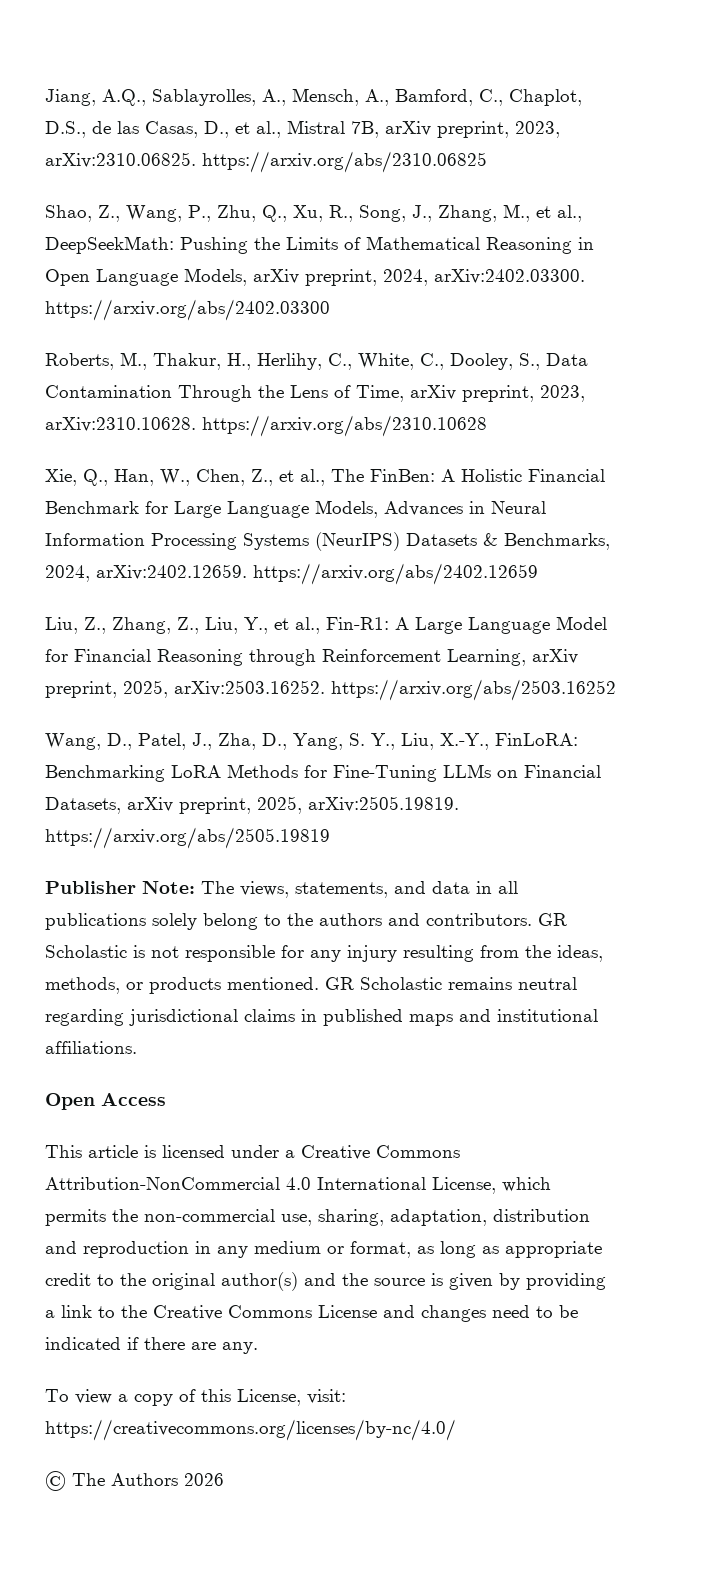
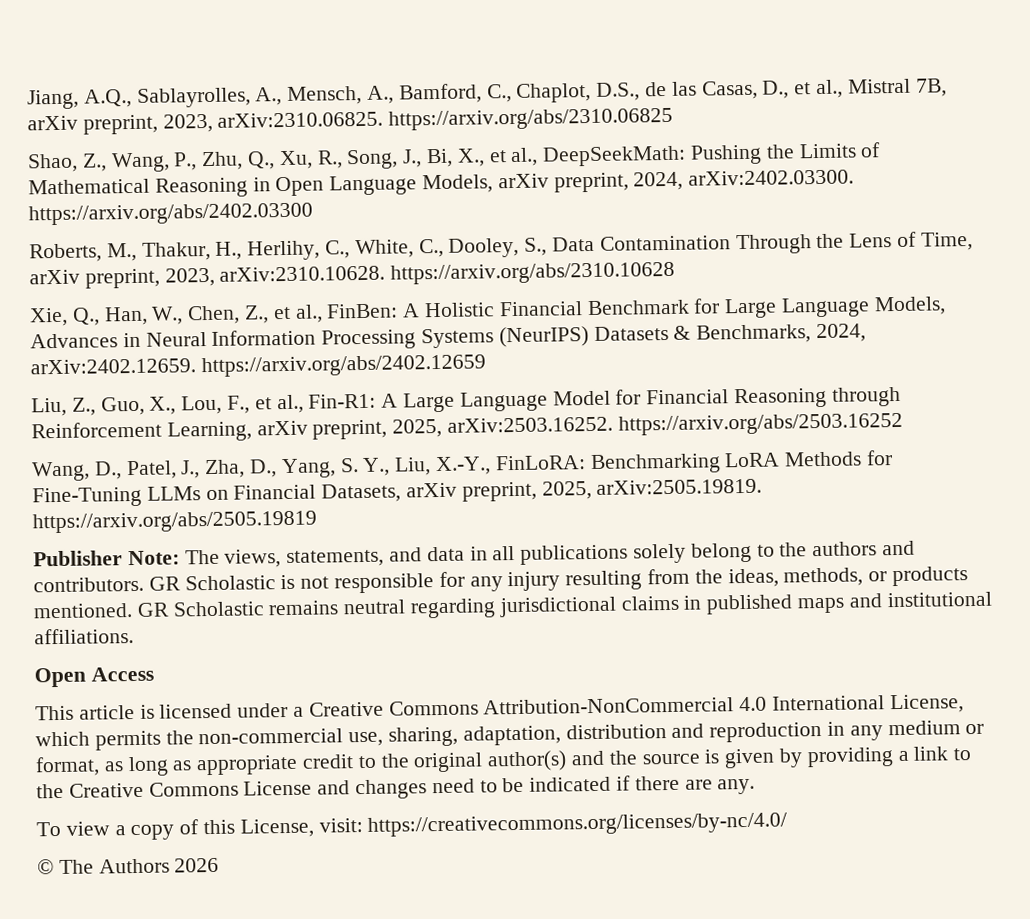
- Shao, Z., Wang, P., Zhu, Q., Xu, R., Song, J., Zhang, M., et al., DeepSeekMath: Pushing the Limits of Mathematical Reasoning in Open Language Models, arXiv preprint, 2024, arXiv:2402.03300. https://arxiv.org/abs/2402.03300
+ Shao, Z., Wang, P., Zhu, Q., Xu, R., Song, J., Bi, X., et al., DeepSeekMath: Pushing the Limits of Mathematical Reasoning in Open Language Models, arXiv preprint, 2024, arXiv:2402.03300. https://arxiv.org/abs/2402.03300
- Xie, Q., Han, W., Chen, Z., et al., The FinBen: A Holistic Financial Benchmark for Large Language Models, Advances in Neural Information Processing Systems (NeurIPS) Datasets & Benchmarks, 2024, arXiv:2402.12659. https://arxiv.org/abs/2402.12659
+ Xie, Q., Han, W., Chen, Z., et al., FinBen: A Holistic Financial Benchmark for Large Language Models, Advances in Neural Information Processing Systems (NeurIPS) Datasets & Benchmarks, 2024, arXiv:2402.12659. https://arxiv.org/abs/2402.12659
- Liu, Z., Zhang, Z., Liu, Y., et al., Fin-R1: A Large Language Model for Financial Reasoning through Reinforcement Learning, arXiv preprint, 2025, arXiv:2503.16252. https://arxiv.org/abs/2503.16252
+ Liu, Z., Guo, X., Lou, F., et al., Fin-R1: A Large Language Model for Financial Reasoning through Reinforcement Learning, arXiv preprint, 2025, arXiv:2503.16252. https://arxiv.org/abs/2503.16252

